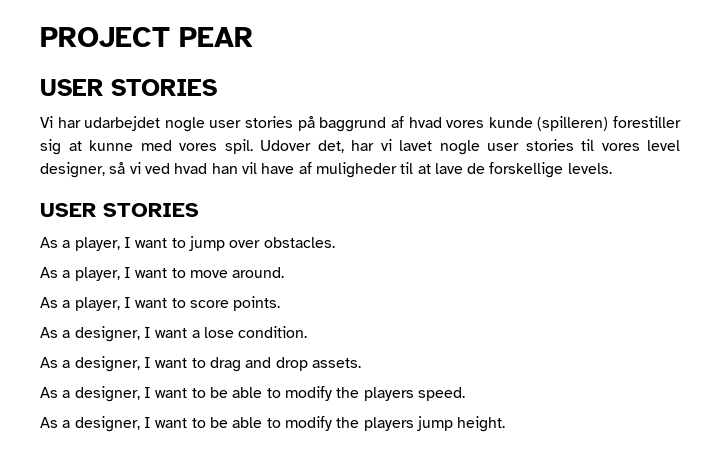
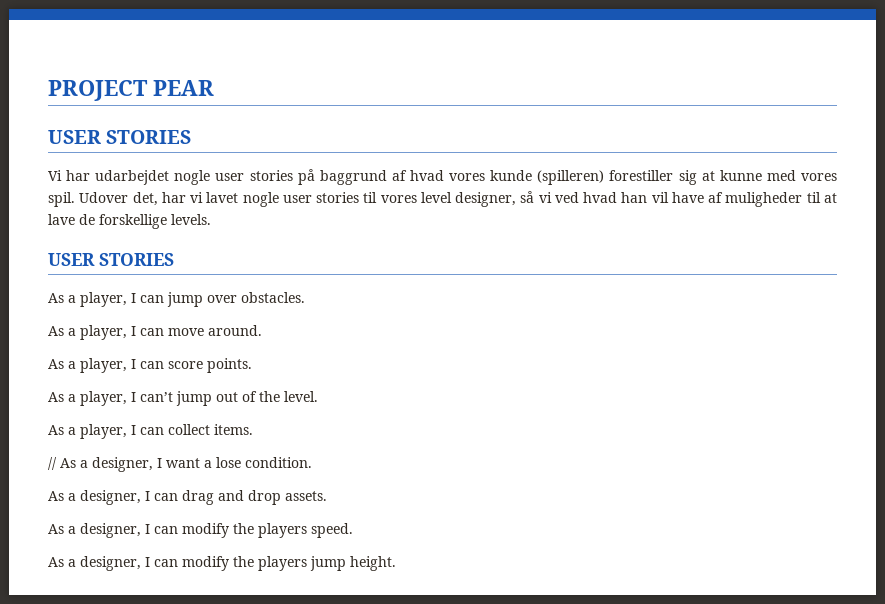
- As a player, I want to jump over obstacles.
+ As a player, I can jump over obstacles.
- As a player, I want to move around.
+ As a player, I can move around.
- As a player, I want to score points.
+ As a player, I can score points.
- As a designer, I want a lose condition.
+ As a player, I can’t jump out of the level.
+ As a player, I can collect items.
+ // As a designer, I want a lose condition.
- As a designer, I want to drag and drop assets.
+ As a designer, I can drag and drop assets.
- As a designer, I want to be able to modify the players speed.
+ As a designer, I can modify the players speed.
- As a designer, I want to be able to modify the players jump height.
+ As a designer, I can modify the players jump height.

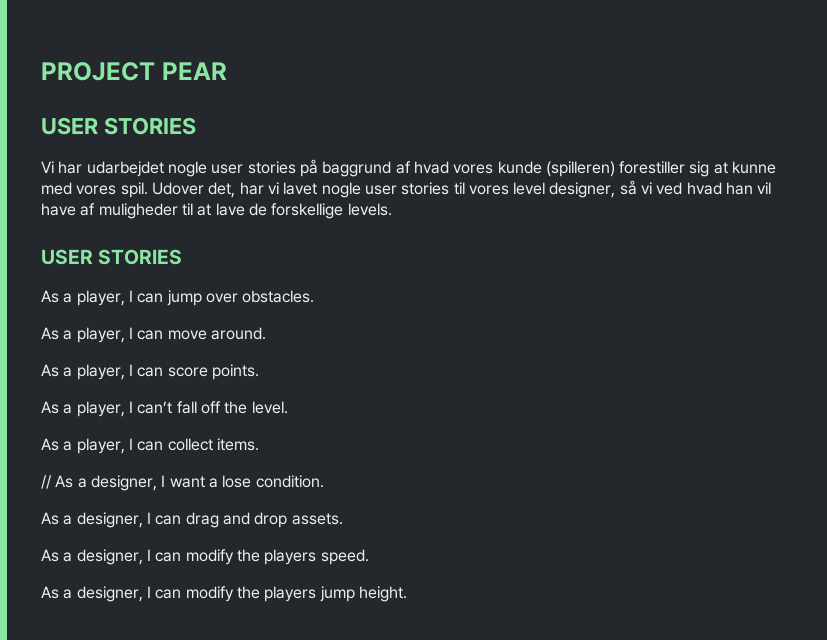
- As a player, I can’t jump out of the level.
+ As a player, I can’t fall off the level.

